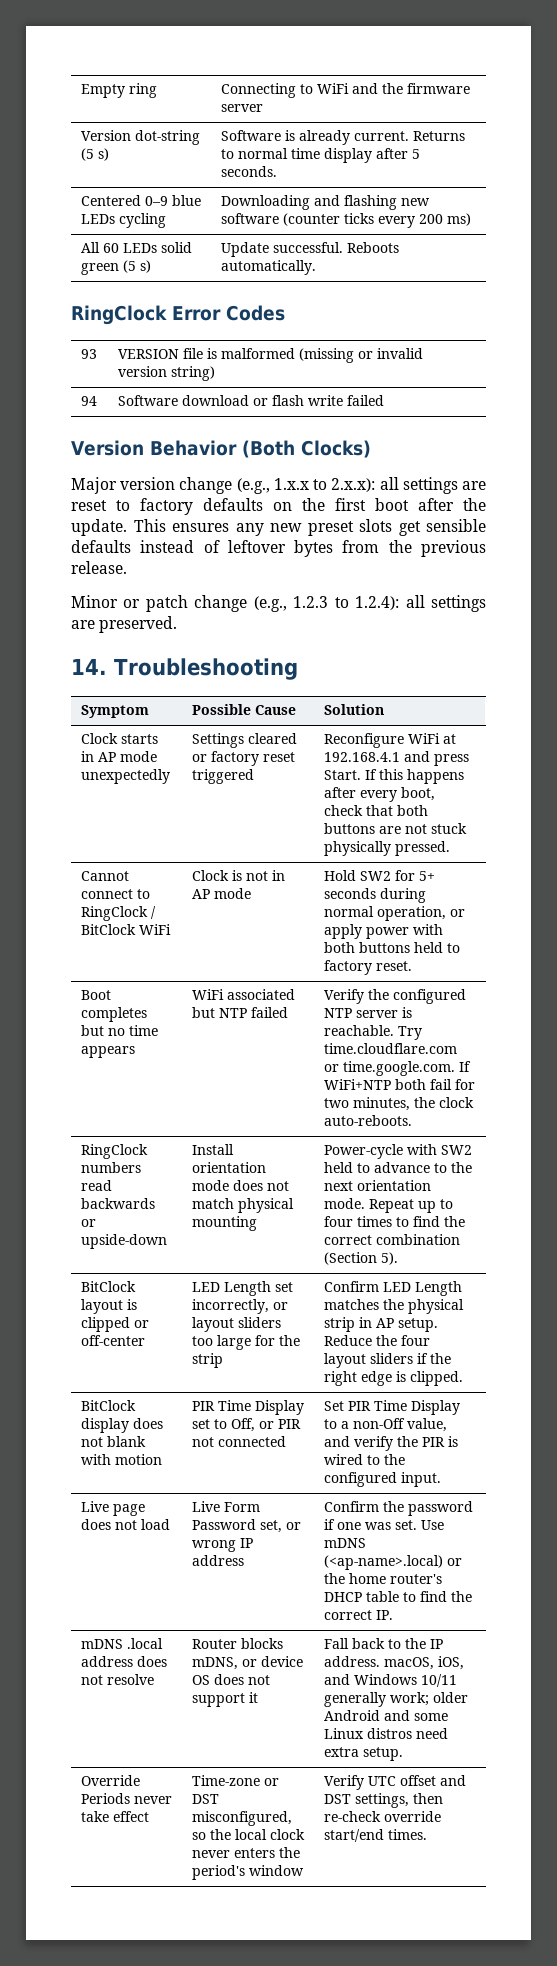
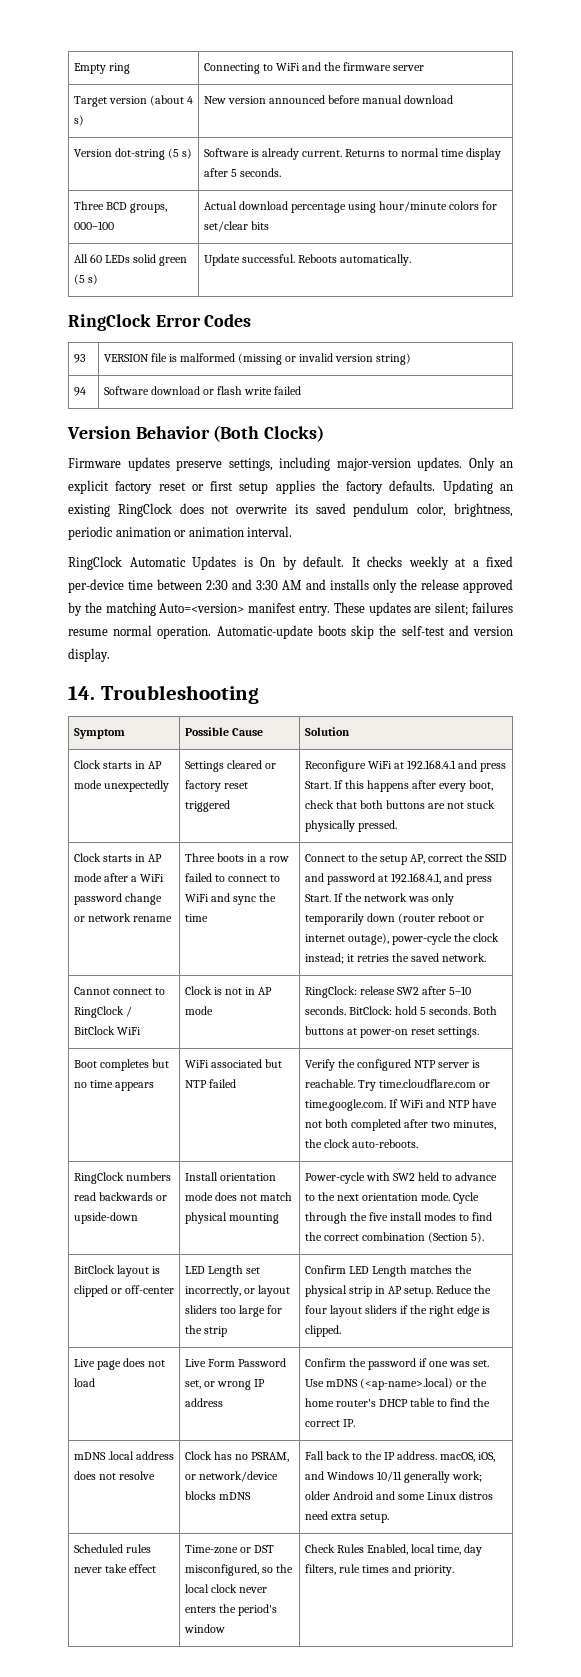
+ Target version (about 4 s) | New version announced before manual download
- Centered 0–9 blue LEDs cycling | Downloading and flashing new software (counter ticks every 200 ms)
+ Three BCD groups, 000–100 | Actual download percentage using hour/minute colors for set/clear bits
- Major version change (e.g., 1.x.x to 2.x.x): all settings are reset to factory defaults on the first boot after the update. This ensures any new preset slots get sensible defaults instead of leftover bytes from the previous release.
- Minor or patch change (e.g., 1.2.3 to 1.2.4): all settings are preserved.
+ Firmware updates preserve settings, including major-version updates. Only an explicit factory reset or first setup applies the factory defaults. Updating an existing RingClock does not overwrite its saved pendulum color, brightness, periodic animation or animation interval.
+ RingClock Automatic Updates is On by default. It checks weekly at a fixed per-device time between 2:30 and 3:30 AM and installs only the release approved by the matching Auto=<version> manifest entry. These updates are silent; failures resume normal operation. Automatic-update boots skip the self-test and version display.
+ Clock starts in AP mode after a WiFi password change or network rename | Three boots in a row failed to connect to WiFi and sync the time | Connect to the setup AP, correct the SSID and password at 192.168.4.1, and press Start. If the network was only temporarily down (router reboot or internet outage), power-cycle the clock instead; it retries the saved network.
- Cannot connect to RingClock / BitClock WiFi | Clock is not in AP mode | Hold SW2 for 5+ seconds during normal operation, or apply power with both buttons held to factory reset.
+ Cannot connect to RingClock / BitClock WiFi | Clock is not in AP mode | RingClock: release SW2 after 5–10 seconds. BitClock: hold 5 seconds. Both buttons at power-on reset settings.
- Boot completes but no time appears | WiFi associated but NTP failed | Verify the configured NTP server is reachable. Try time.cloudflare.com or time.google.com. If WiFi+NTP both fail for two minutes, the clock auto-reboots.
+ Boot completes but no time appears | WiFi associated but NTP failed | Verify the configured NTP server is reachable. Try time.cloudflare.com or time.google.com. If WiFi and NTP have not both completed after two minutes, the clock auto-reboots.
- RingClock numbers read backwards or upside-down | Install orientation mode does not match physical mounting | Power-cycle with SW2 held to advance to the next orientation mode. Repeat up to four times to find the correct combination (Section 5).
+ RingClock numbers read backwards or upside-down | Install orientation mode does not match physical mounting | Power-cycle with SW2 held to advance to the next orientation mode. Cycle through the five install modes to find the correct combination (Section 5).
- BitClock display does not blank with motion | PIR Time Display set to Off, or PIR not connected | Set PIR Time Display to a non-Off value, and verify the PIR is wired to the configured input.
- mDNS .local address does not resolve | Router blocks mDNS, or device OS does not support it | Fall back to the IP address. macOS, iOS, and Windows 10/11 generally work; older Android and some Linux distros need extra setup.
+ mDNS .local address does not resolve | Clock has no PSRAM, or network/device blocks mDNS | Fall back to the IP address. macOS, iOS, and Windows 10/11 generally work; older Android and some Linux distros need extra setup.
- Override Periods never take effect | Time-zone or DST misconfigured, so the local clock never enters the period's window | Verify UTC offset and DST settings, then re-check override start/end times.
+ Scheduled rules never take effect | Time-zone or DST misconfigured, so the local clock never enters the period's window | Check Rules Enabled, local time, day filters, rule times and priority.

